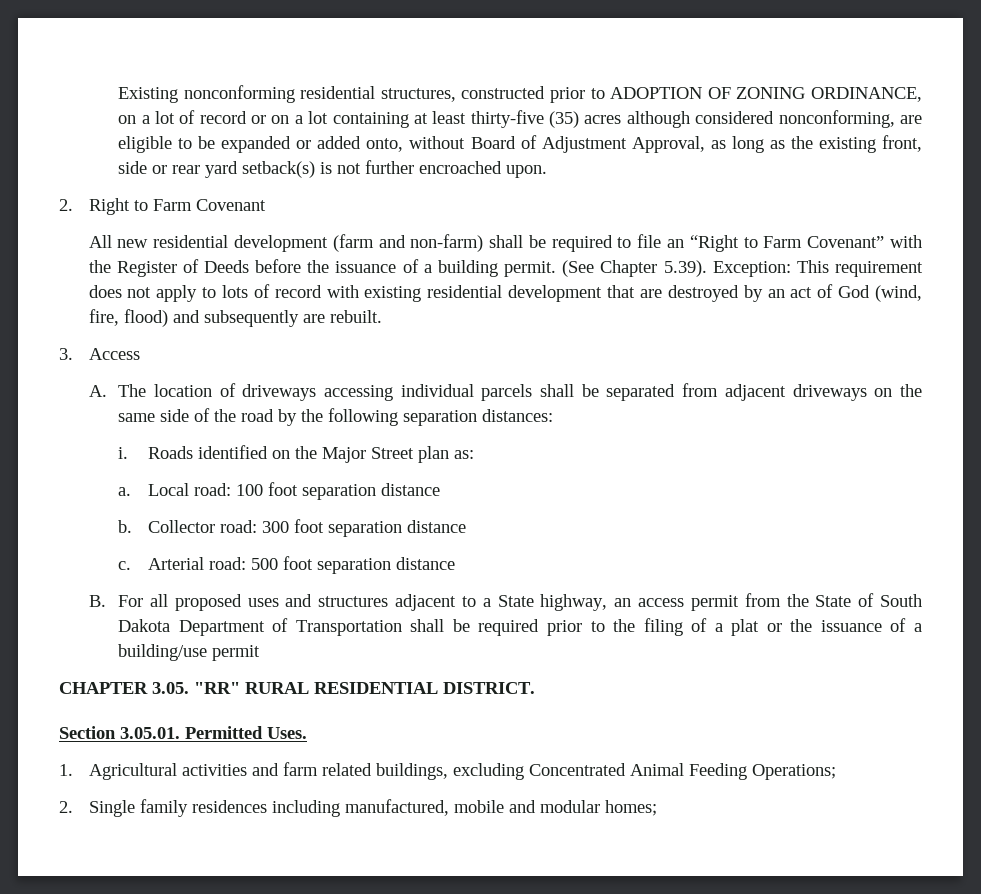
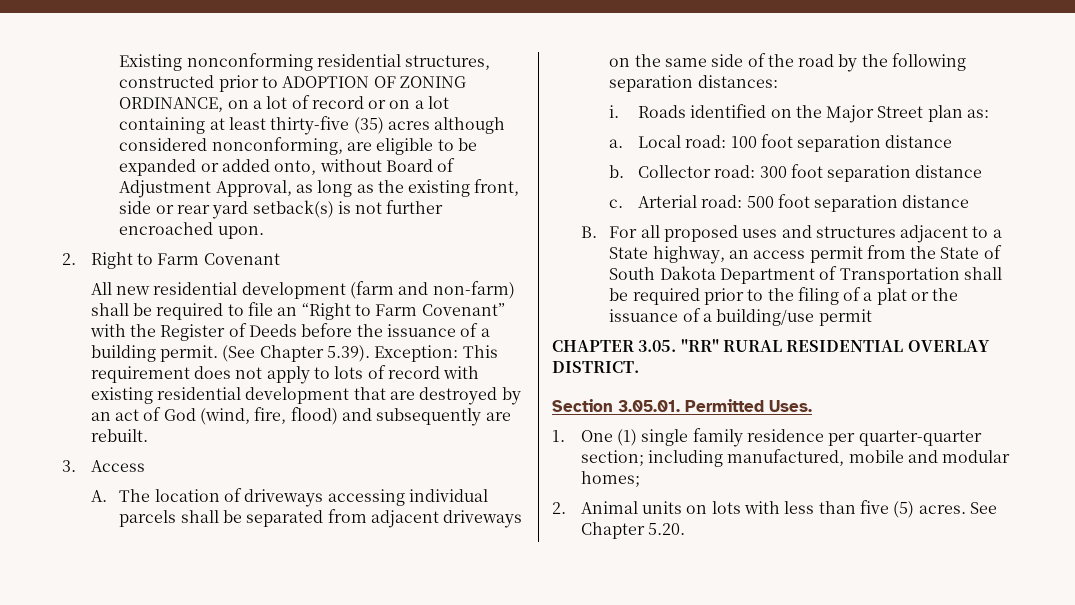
- CHAPTER 3.05. "RR" RURAL RESIDENTIAL DISTRICT.
+ CHAPTER 3.05. "RR" RURAL RESIDENTIAL OVERLAY DISTRICT.
- 1. Agricultural activities and farm related buildings, excluding Concentrated Animal Feeding Operations;
- 2. Single family residences including manufactured, mobile and modular homes;
+ 1. One (1) single family residence per quarter-quarter section; including manufactured, mobile and modular homes;
+ 2. Animal units on lots with less than five (5) acres. See Chapter 5.20.

